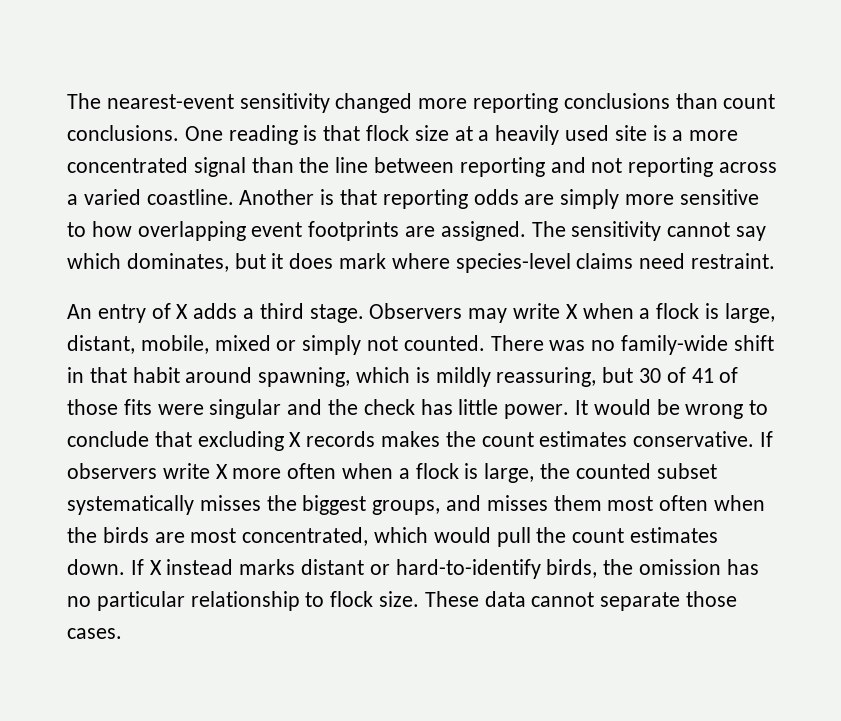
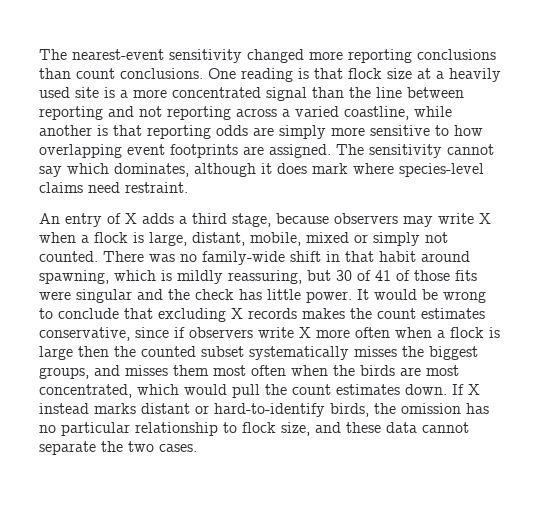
- One reading is that flock size at a heavily used site is a more concentrated signal than the line between reporting and not reporting across a varied coastline. Another is that reporting odds are simply more sensitive to how overlapping event footprints are assigned.
+ One reading is that flock size at a heavily used site is a more concentrated signal than the line between reporting and not reporting across a varied coastline, while another is that reporting odds are simply more sensitive to how overlapping event footprints are assigned.
- The sensitivity cannot say which dominates, but it does mark where species-level claims need restraint.
+ The sensitivity cannot say which dominates, although it does mark where species-level claims need restraint.
- An entry of X adds a third stage. Observers may write X when a flock is large, distant, mobile, mixed or simply not counted.
+ An entry of X adds a third stage, because observers may write X when a flock is large, distant, mobile, mixed or simply not counted.
- It would be wrong to conclude that excluding X records makes the count estimates conservative. If observers write X more often when a flock is large, the counted subset systematically misses the biggest groups, and misses them most often when the birds are most concentrated, which would pull the count estimates down.
+ It would be wrong to conclude that excluding X records makes the count estimates conservative, since if observers write X more often when a flock is large then the counted subset systematically misses the biggest groups, and misses them most often when the birds are most concentrated, which would pull the count estimates down.
- If X instead marks distant or hard-to-identify birds, the omission has no particular relationship to flock size. These data cannot separate those cases.
+ If X instead marks distant or hard-to-identify birds, the omission has no particular relationship to flock size, and these data cannot separate the two cases.

